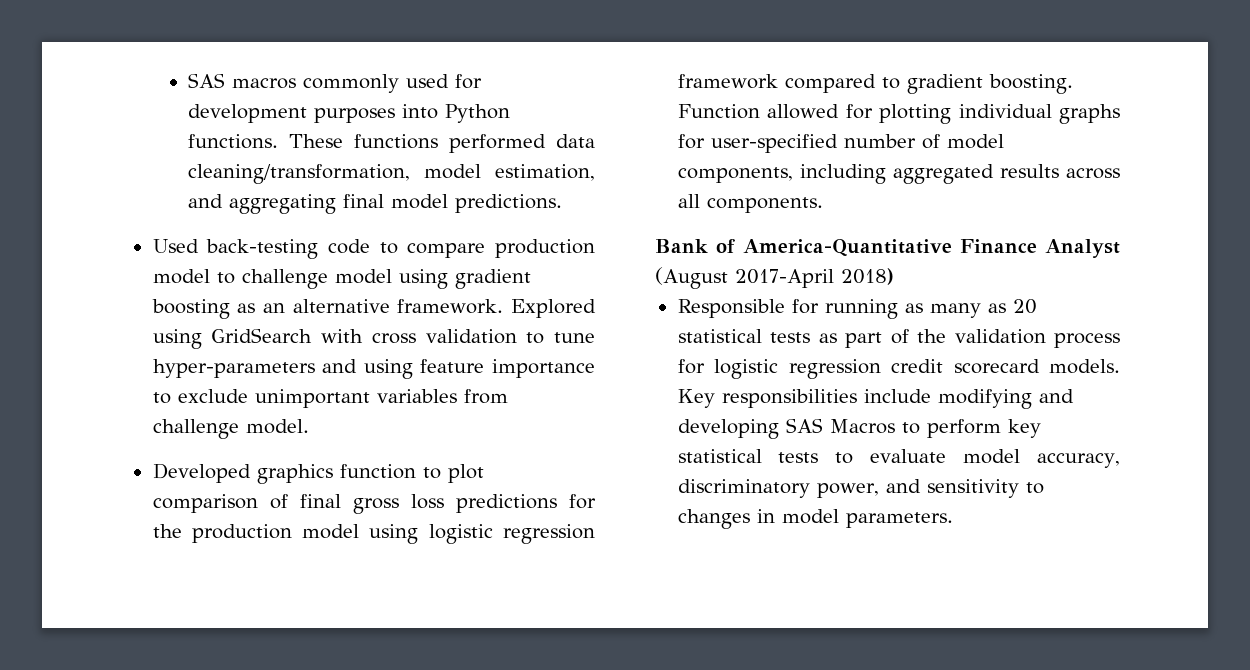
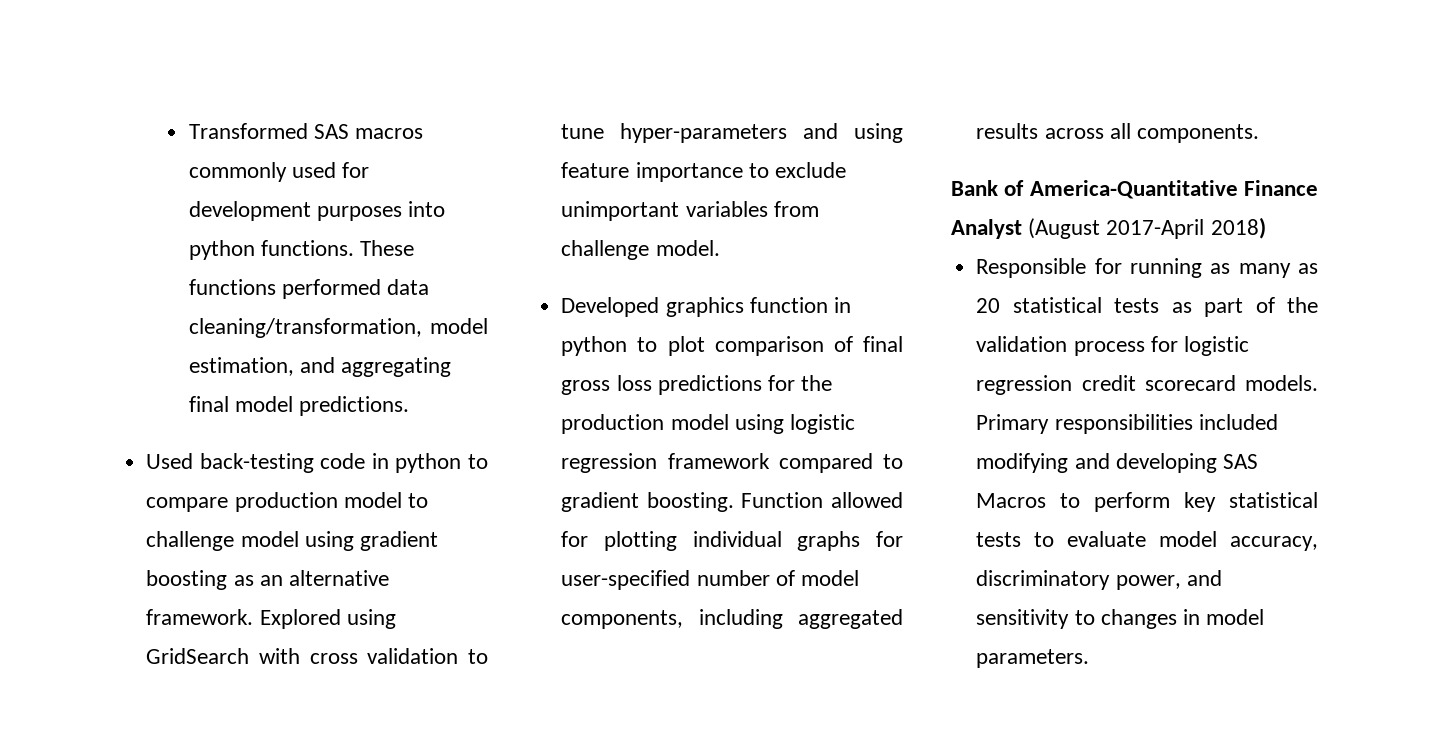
- SAS macros commonly used for development purposes into Python functions.
+ Transformed SAS macros commonly used for development purposes into python functions.
- Used back-testing code to compare production model to challenge model using gradient boosting as an alternative framework.
+ Used back-testing code in python to compare production model to challenge model using gradient boosting as an alternative framework.
- Developed graphics function to plot comparison of final gross loss predictions for the production model using logistic regression framework compared to gradient boosting.
+ Developed graphics function in python to plot comparison of final gross loss predictions for the production model using logistic regression framework compared to gradient boosting.
- Key responsibilities include modifying and developing SAS Macros to perform key statistical tests to evaluate model accuracy, discriminatory power, and sensitivity to changes in model parameters.
+ Primary responsibilities included modifying and developing SAS Macros to perform key statistical tests to evaluate model accuracy, discriminatory power, and sensitivity to changes in model parameters.

